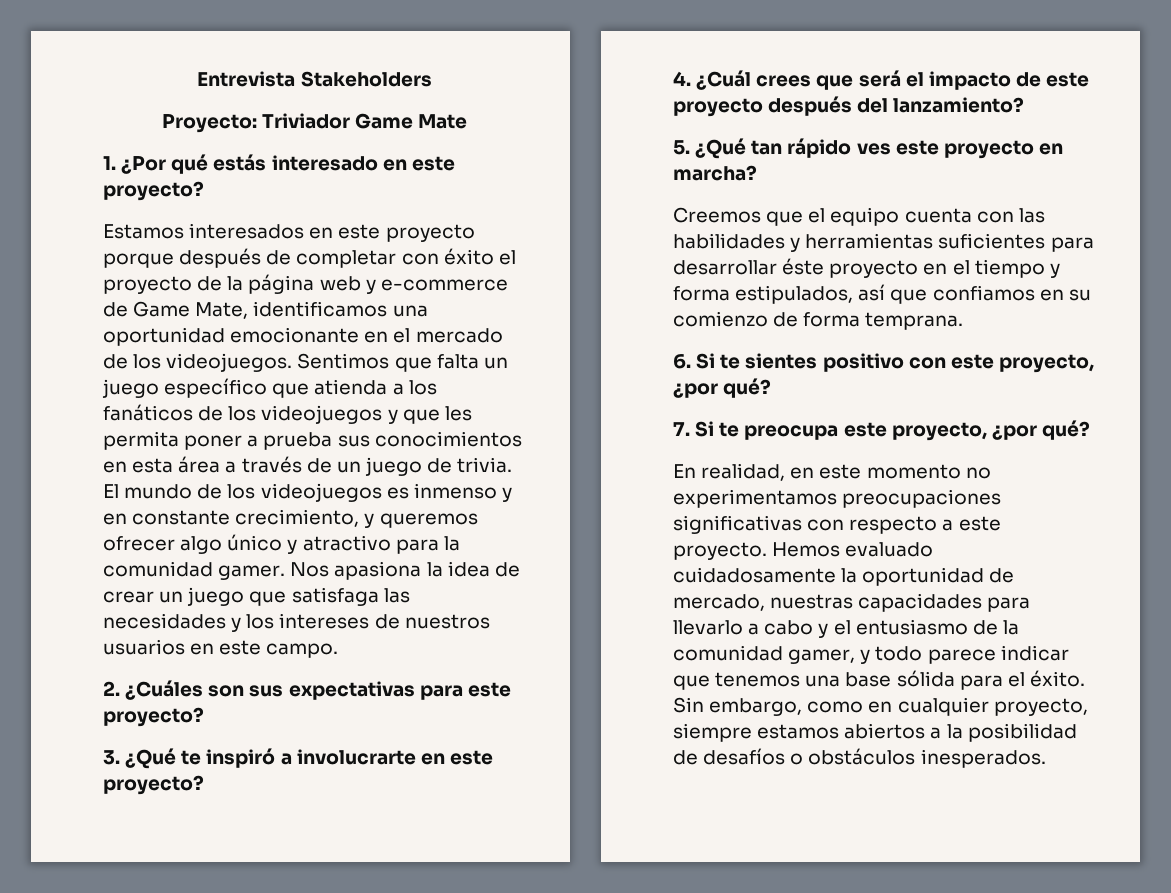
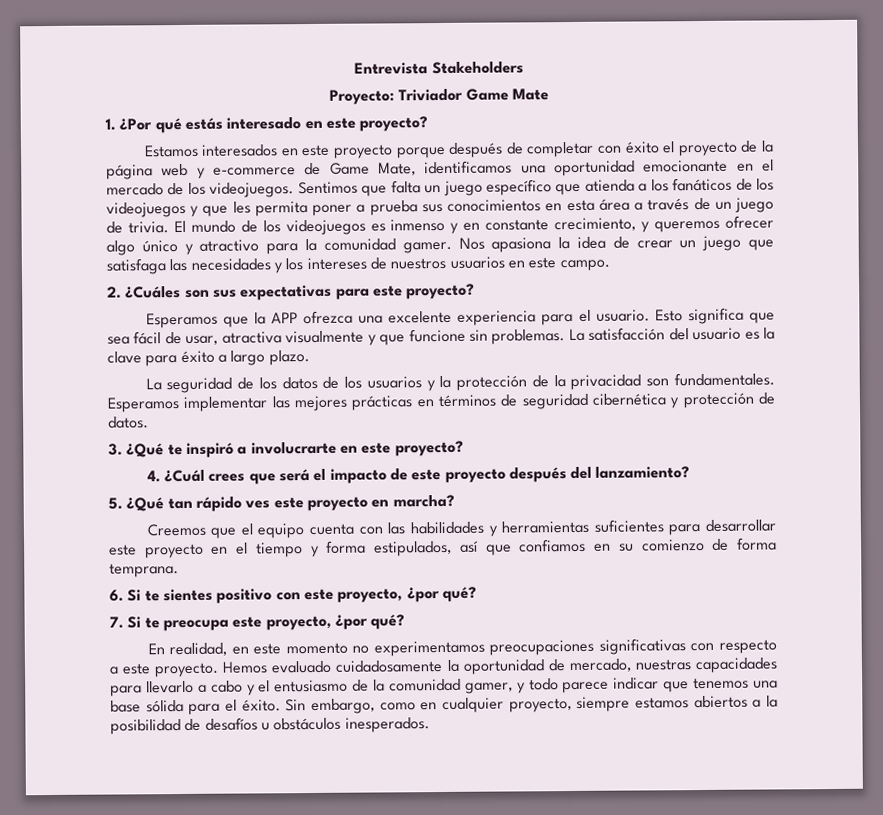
+ Esperamos que la APP ofrezca una excelente experiencia para el usuario. Esto significa que sea fácil de usar, atractiva visualmente y que funcione sin problemas. La satisfacción del usuario es la clave para éxito a largo plazo.
+ La seguridad de los datos de los usuarios y la protección de la privacidad son fundamentales. Esperamos implementar las mejores prácticas en términos de seguridad cibernética y protección de datos.
- Creemos que el equipo cuenta con las habilidades y herramientas suficientes para desarrollar éste proyecto en el tiempo y forma estipulados, así que confiamos en su comienzo de forma temprana.
+ Creemos que el equipo cuenta con las habilidades y herramientas suficientes para desarrollar este proyecto en el tiempo y forma estipulados, así que confiamos en su comienzo de forma temprana.
- Sin embargo, como en cualquier proyecto, siempre estamos abiertos a la posibilidad de desafíos o obstáculos inesperados.
+ Sin embargo, como en cualquier proyecto, siempre estamos abiertos a la posibilidad de desafíos u obstáculos inesperados.

